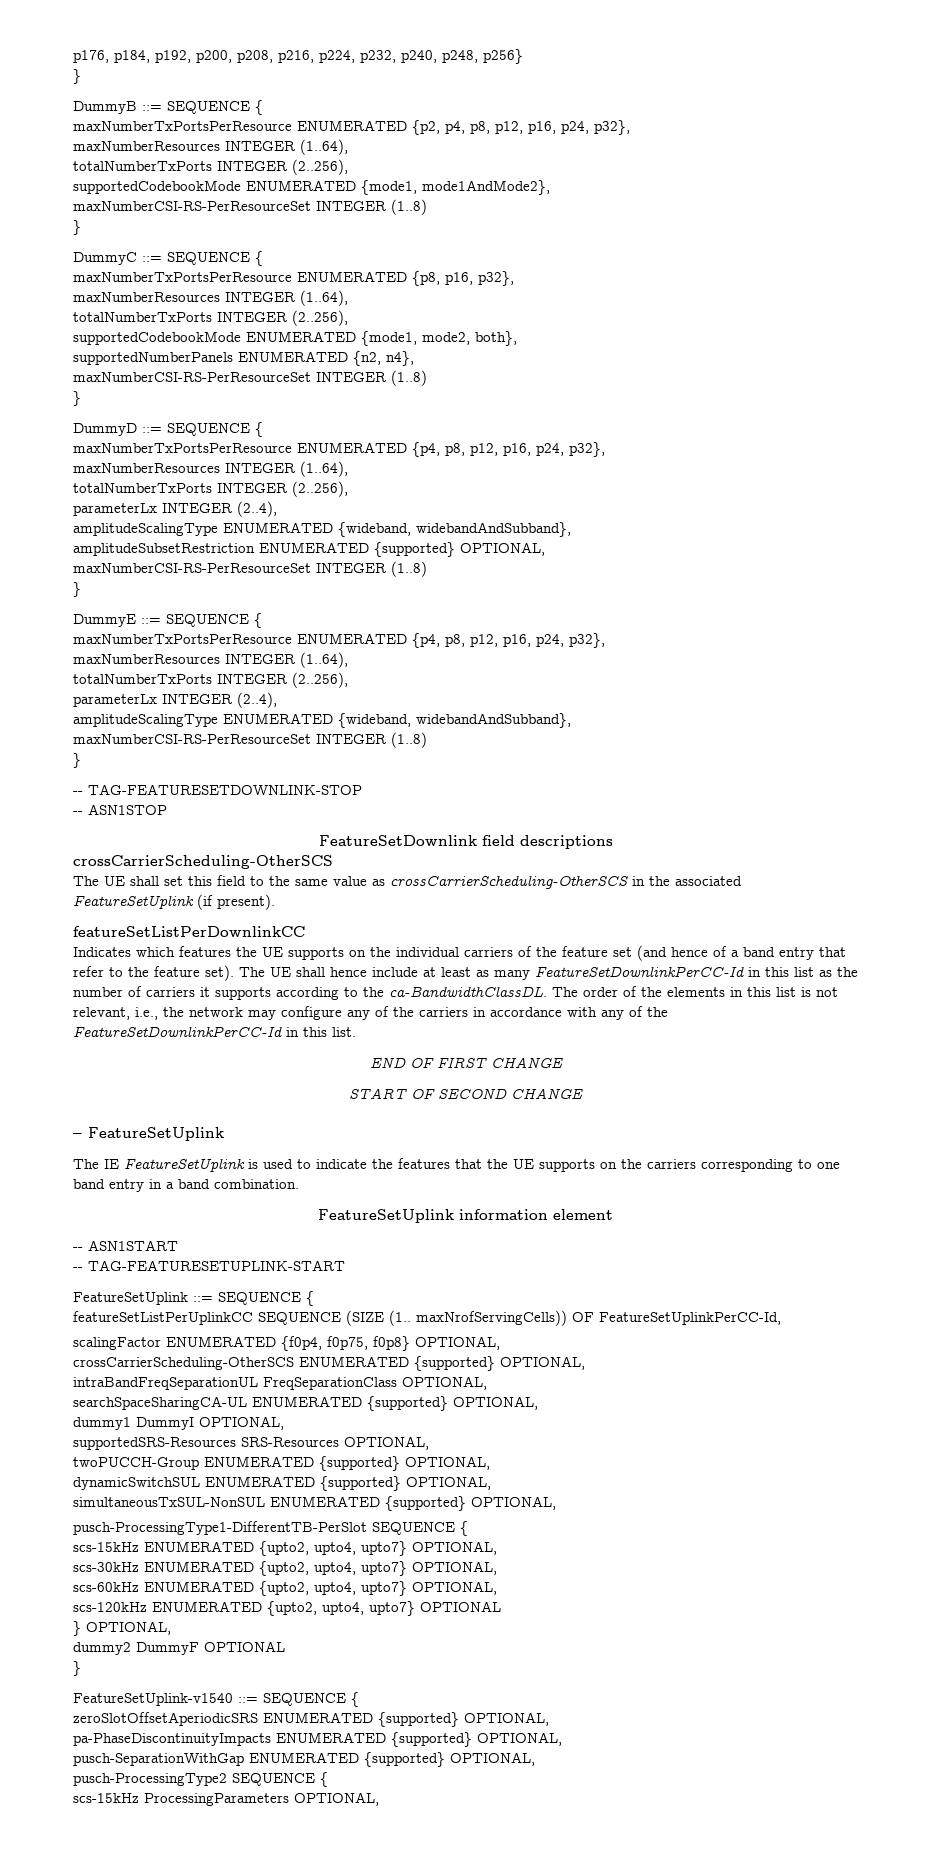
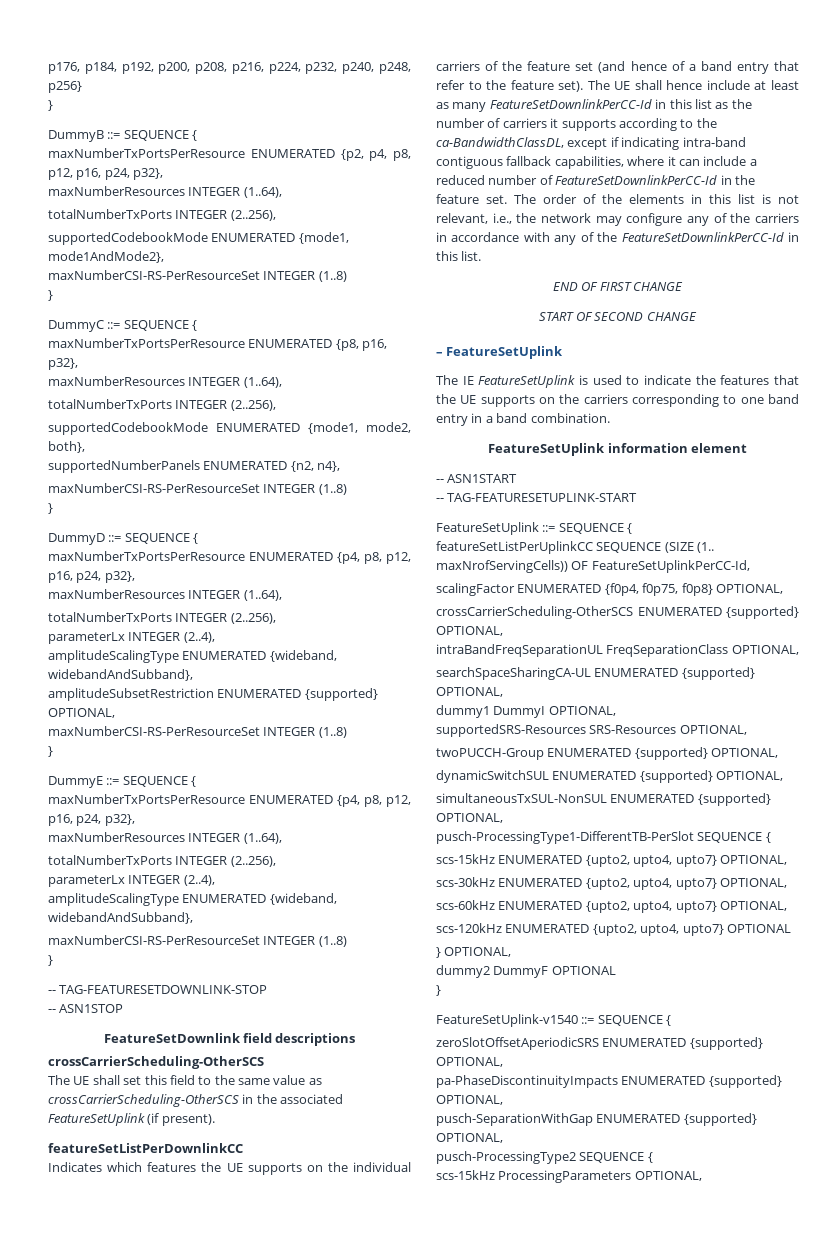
- The UE shall hence include at least as many FeatureSetDownlinkPerCC-Id in this list as the number of carriers it supports according to the ca-BandwidthClassDL.
+ The UE shall hence include at least as many FeatureSetDownlinkPerCC-Id in this list as the number of carriers it supports according to the ca-BandwidthClassDL, except if indicating intra-band contiguous fallback capabilities, where it can include a reduced number of FeatureSetDownlinkPerCC-Id in the feature set.

